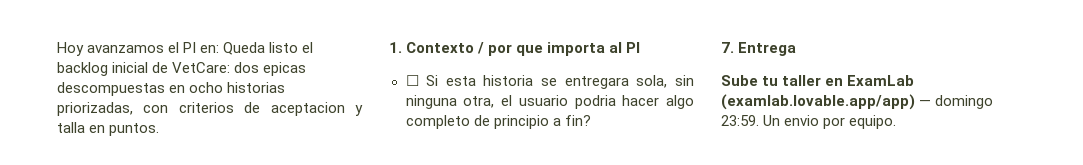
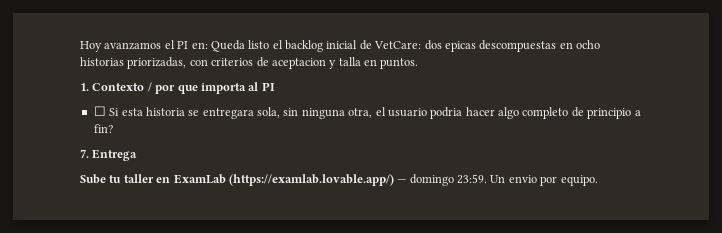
- Sube tu taller en ExamLab (examlab.lovable.app/app) — domingo 23:59.
+ Sube tu taller en ExamLab (https://examlab.lovable.app/) — domingo 23:59.

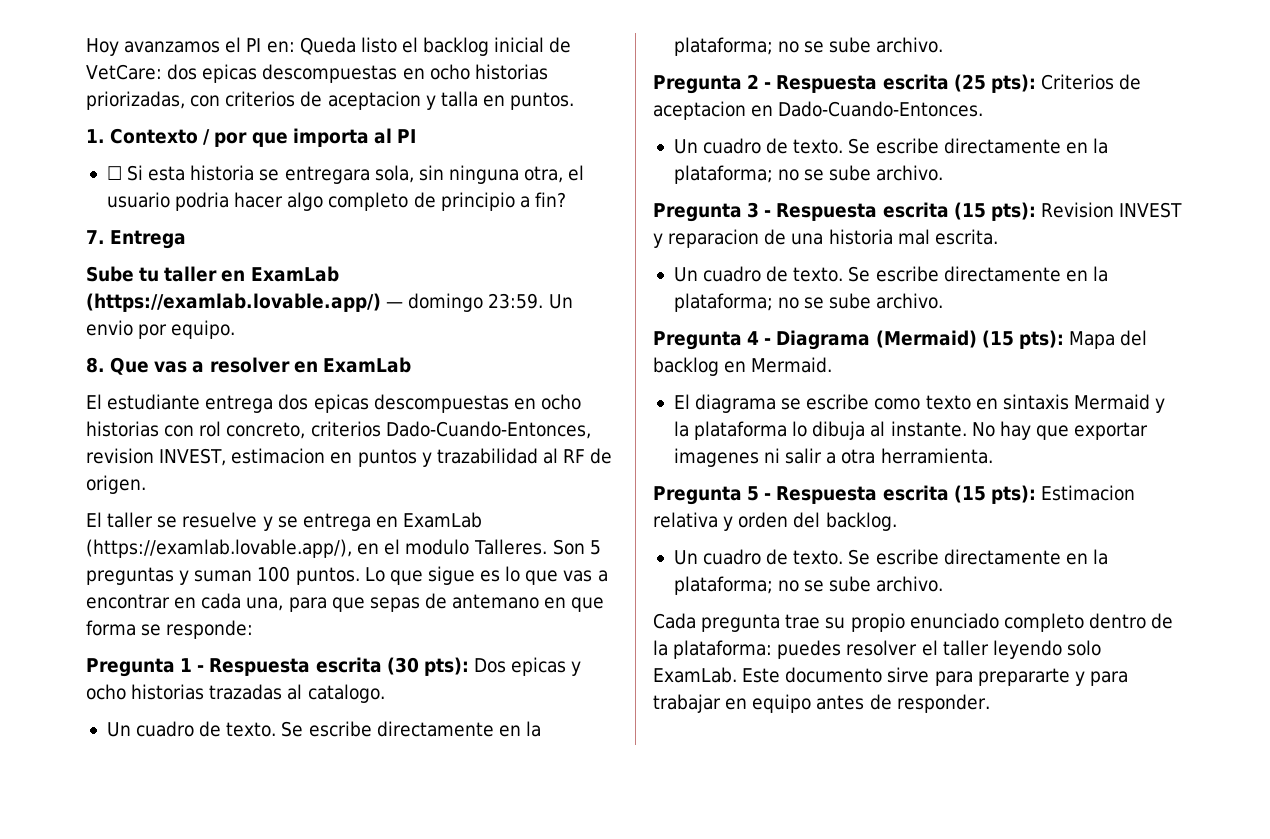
+ 8. Que vas a resolver en ExamLab
+ El estudiante entrega dos epicas descompuestas en ocho historias con rol concreto, criterios Dado-Cuando-Entonces, revision INVEST, estimacion en puntos y trazabilidad al RF de origen.
+ El taller se resuelve y se entrega en ExamLab (https://examlab.lovable.app/), en el modulo Talleres. Son 5 preguntas y suman 100 puntos. Lo que sigue es lo que vas a encontrar en cada una, para que sepas de antemano en que forma se responde:
+ Pregunta 1 - Respuesta escrita (30 pts): Dos epicas y ocho historias trazadas al catalogo.
+ Un cuadro de texto. Se escribe directamente en la plataforma; no se sube archivo.
+ Pregunta 2 - Respuesta escrita (25 pts): Criterios de aceptacion en Dado-Cuando-Entonces.
+ Un cuadro de texto. Se escribe directamente en la plataforma; no se sube archivo.
+ Pregunta 3 - Respuesta escrita (15 pts): Revision INVEST y reparacion de una historia mal escrita.
+ Un cuadro de texto. Se escribe directamente en la plataforma; no se sube archivo.
+ Pregunta 4 - Diagrama (Mermaid) (15 pts): Mapa del backlog en Mermaid.
+ El diagrama se escribe como texto en sintaxis Mermaid y la plataforma lo dibuja al instante. No hay que exportar imagenes ni salir a otra herramienta.
+ Pregunta 5 - Respuesta escrita (15 pts): Estimacion relativa y orden del backlog.
+ Un cuadro de texto. Se escribe directamente en la plataforma; no se sube archivo.
+ Cada pregunta trae su propio enunciado completo dentro de la plataforma: puedes resolver el taller leyendo solo ExamLab. Este documento sirve para prepararte y para trabajar en equipo antes de responder.

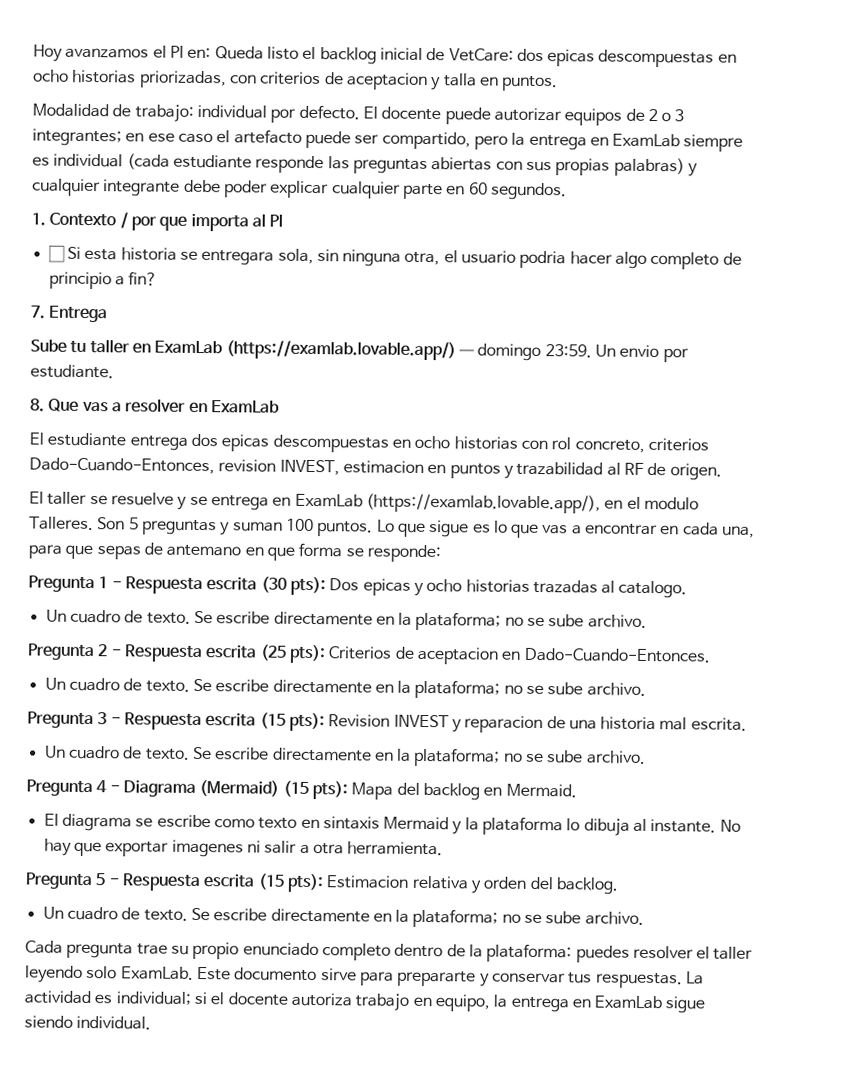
+ Modalidad de trabajo: individual por defecto. El docente puede autorizar equipos de 2 o 3 integrantes; en ese caso el artefacto puede ser compartido, pero la entrega en ExamLab siempre es individual (cada estudiante responde las preguntas abiertas con sus propias palabras) y cualquier integrante debe poder explicar cualquier parte en 60 segundos.
- Un envio por equipo.
+ Un envio por estudiante.
- Este documento sirve para prepararte y para trabajar en equipo antes de responder.
+ Este documento sirve para prepararte y conservar tus respuestas. La actividad es individual; si el docente autoriza trabajo en equipo, la entrega en ExamLab sigue siendo individual.

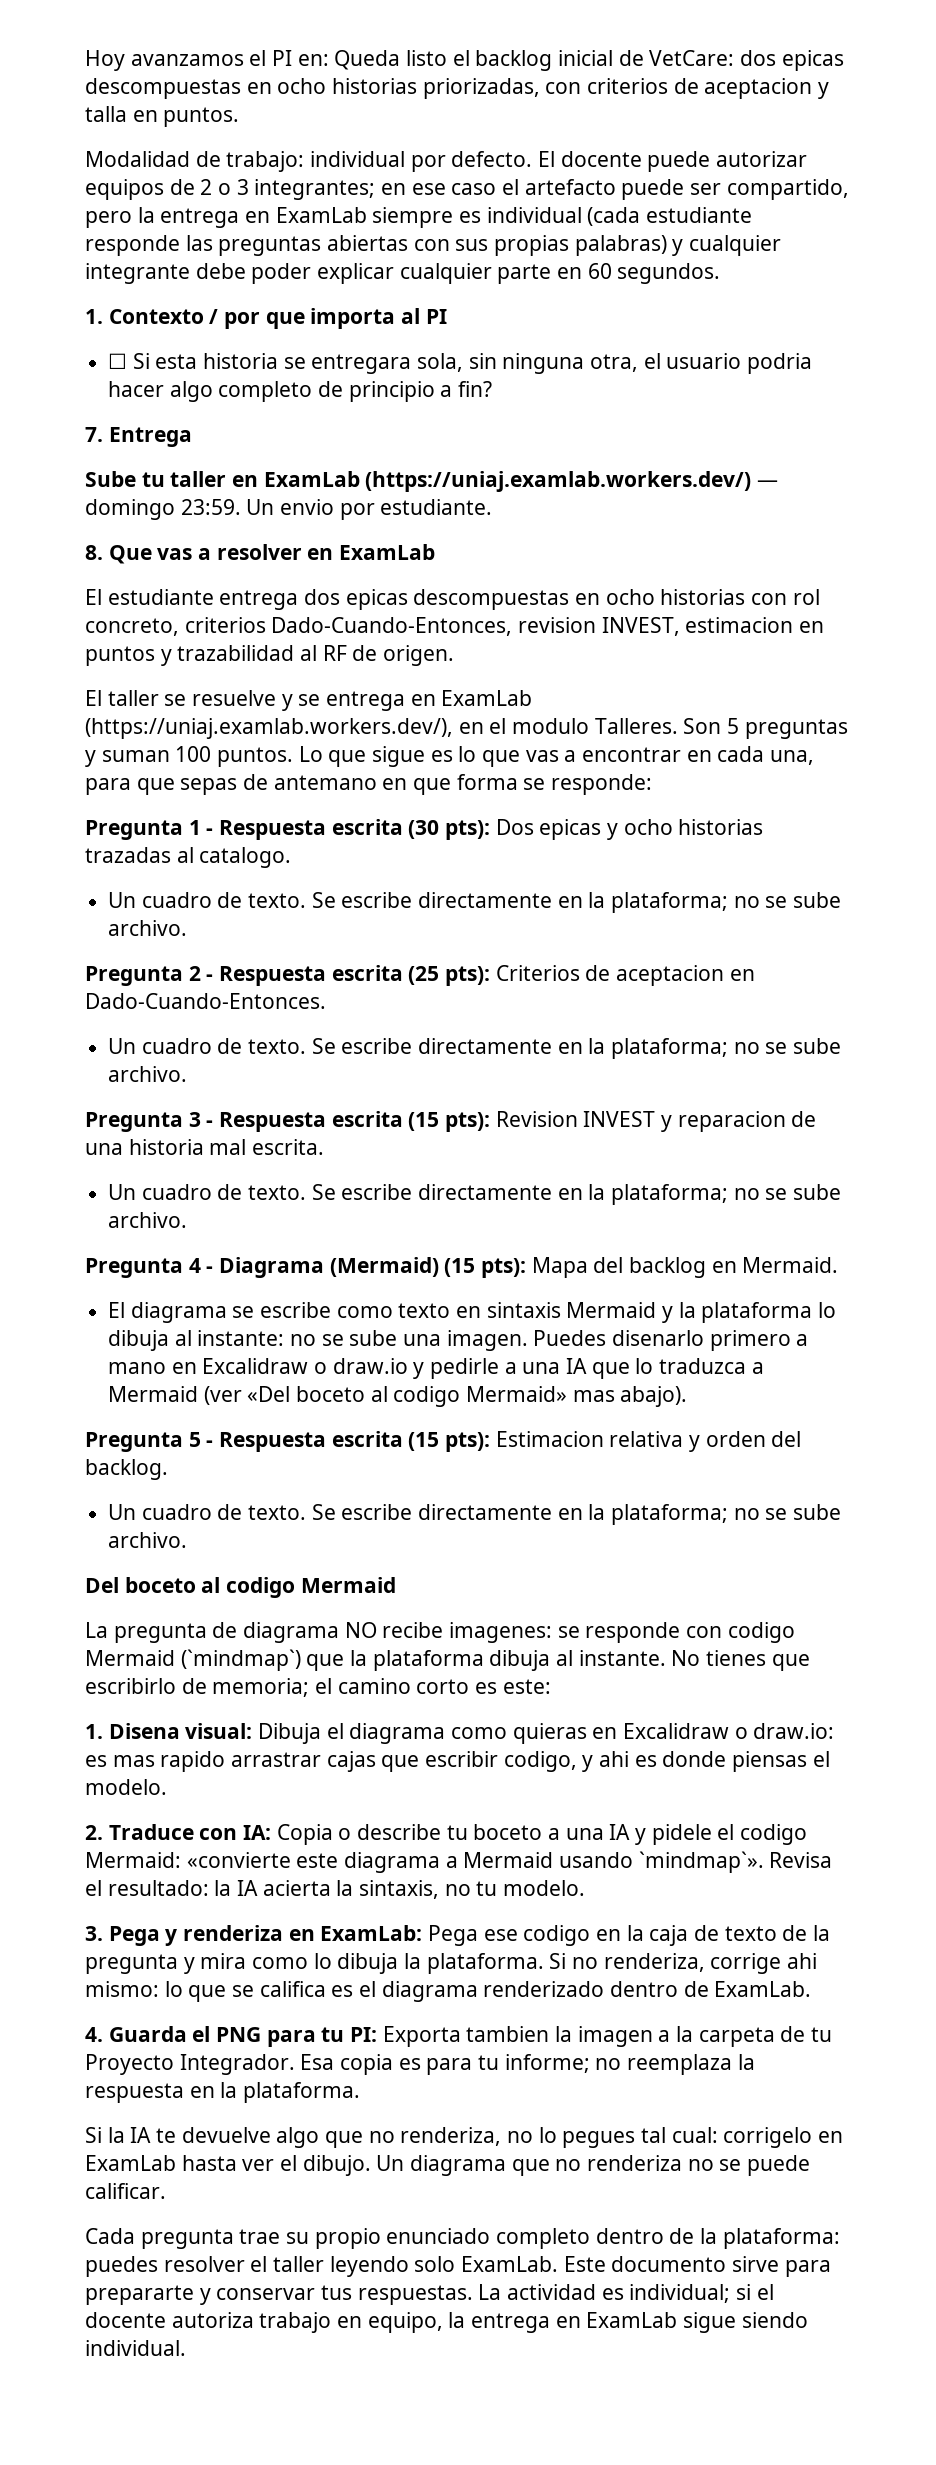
- Sube tu taller en ExamLab (https://examlab.lovable.app/) — domingo 23:59.
+ Sube tu taller en ExamLab (https://uniaj.examlab.workers.dev/) — domingo 23:59.
- El taller se resuelve y se entrega en ExamLab (https://examlab.lovable.app/), en el modulo Talleres.
+ El taller se resuelve y se entrega en ExamLab (https://uniaj.examlab.workers.dev/), en el modulo Talleres.
- El diagrama se escribe como texto en sintaxis Mermaid y la plataforma lo dibuja al instante. No hay que exportar imagenes ni salir a otra herramienta.
+ El diagrama se escribe como texto en sintaxis Mermaid y la plataforma lo dibuja al instante: no se sube una imagen. Puedes disenarlo primero a mano en Excalidraw o draw.io y pedirle a una IA que lo traduzca a Mermaid (ver «Del boceto al codigo Mermaid» mas abajo).
+ Del boceto al codigo Mermaid
+ La pregunta de diagrama NO recibe imagenes: se responde con codigo Mermaid (`mindmap`) que la plataforma dibuja al instante. No tienes que escribirlo de memoria; el camino corto es este:
+ 1. Disena visual: Dibuja el diagrama como quieras en Excalidraw o draw.io: es mas rapido arrastrar cajas que escribir codigo, y ahi es donde piensas el modelo.
+ 2. Traduce con IA: Copia o describe tu boceto a una IA y pidele el codigo Mermaid: «convierte este diagrama a Mermaid usando `mindmap`». Revisa el resultado: la IA acierta la sintaxis, no tu modelo.
+ 3. Pega y renderiza en ExamLab: Pega ese codigo en la caja de texto de la pregunta y mira como lo dibuja la plataforma. Si no renderiza, corrige ahi mismo: lo que se califica es el diagrama renderizado dentro de ExamLab.
+ 4. Guarda el PNG para tu PI: Exporta tambien la imagen a la carpeta de tu Proyecto Integrador. Esa copia es para tu informe; no reemplaza la respuesta en la plataforma.
+ Si la IA te devuelve algo que no renderiza, no lo pegues tal cual: corrigelo en ExamLab hasta ver el dibujo. Un diagrama que no renderiza no se puede calificar.

